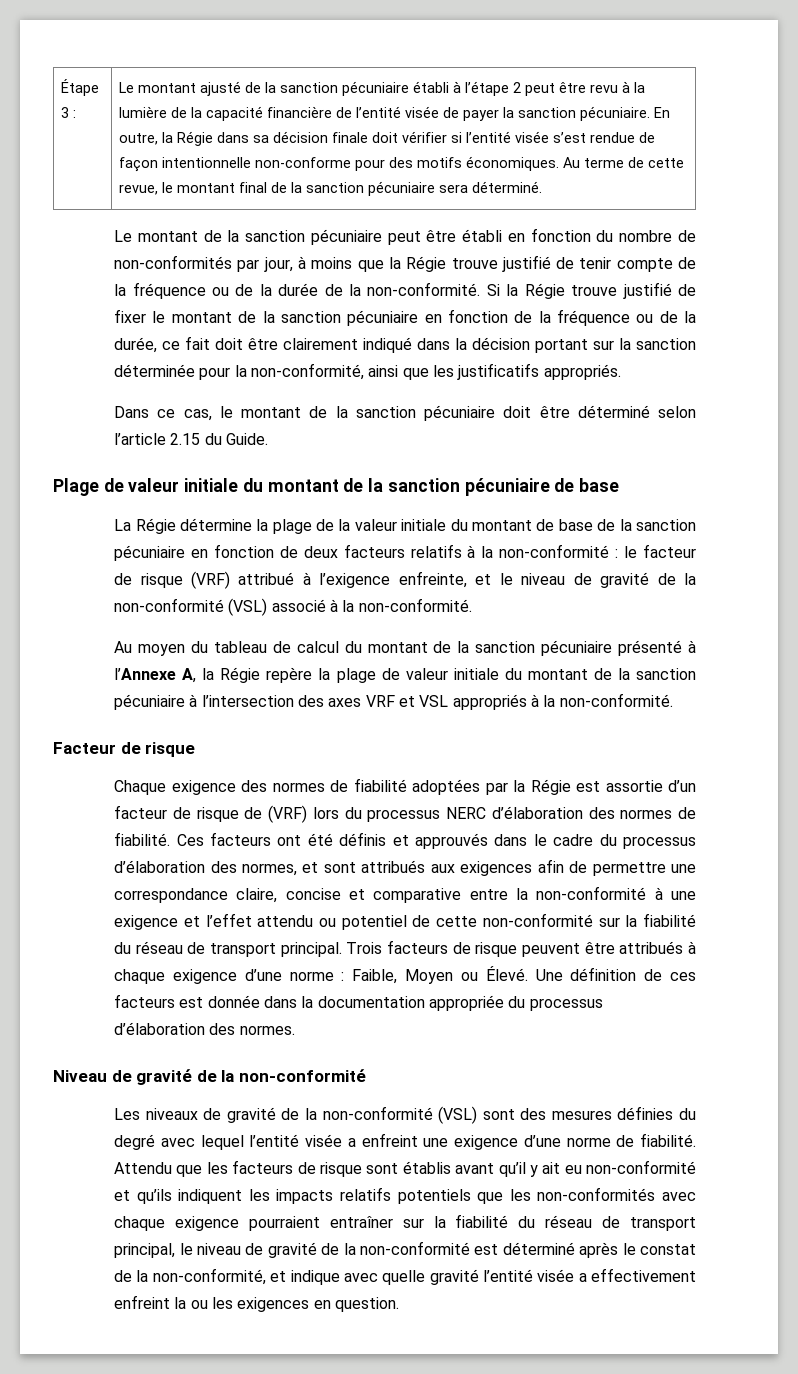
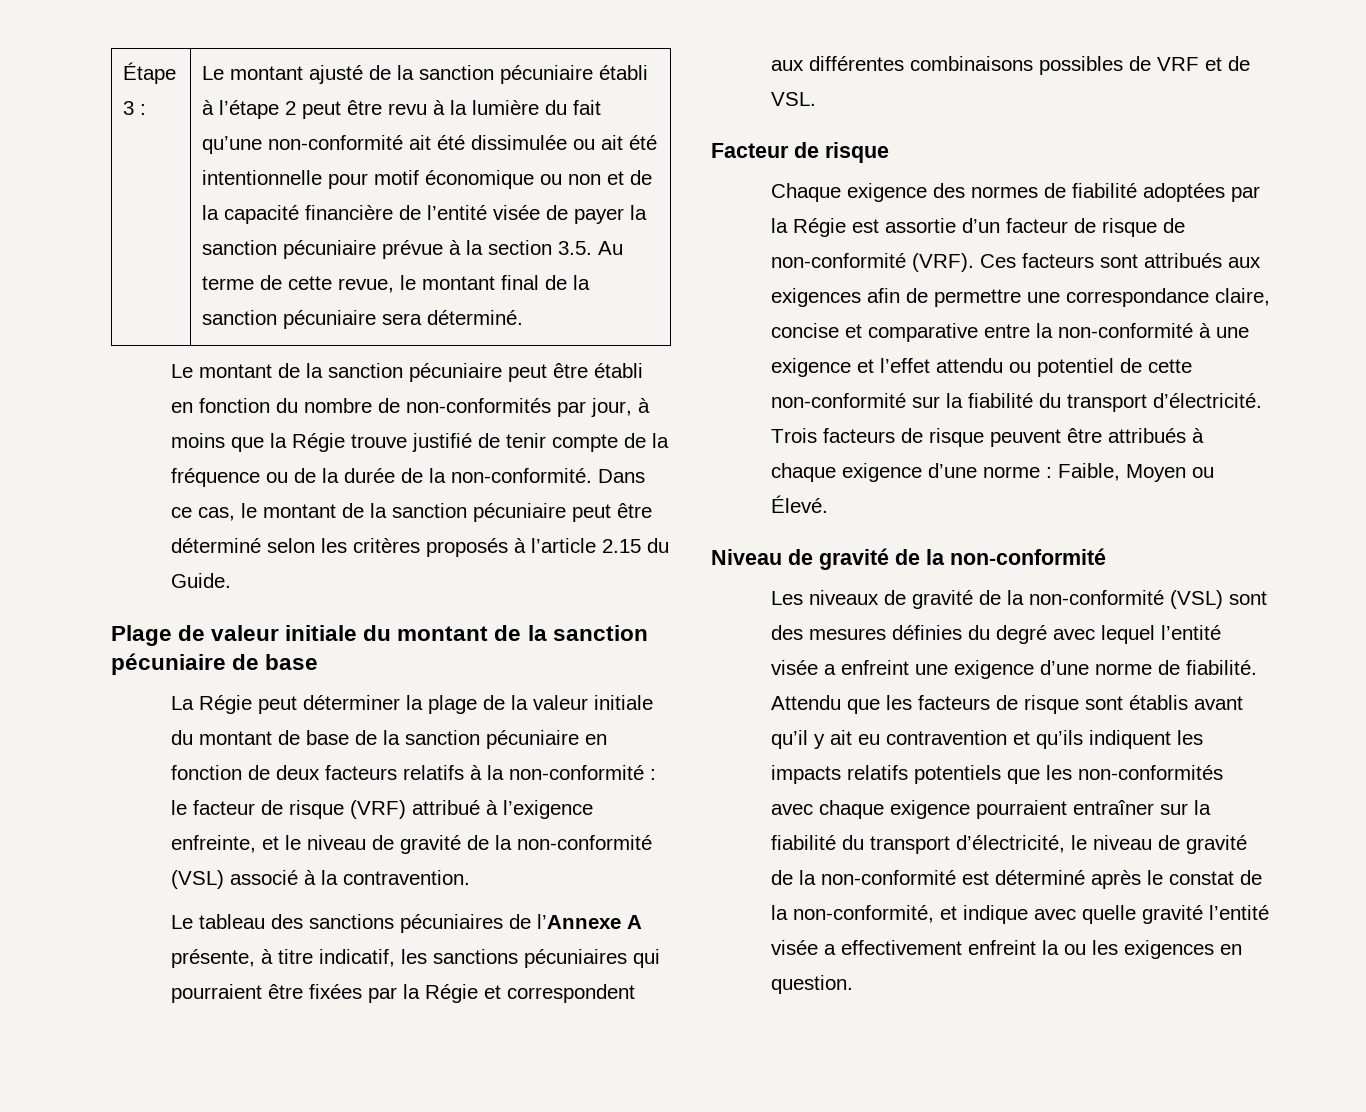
- Le montant ajusté de la sanction pécuniaire établi à l’étape 2 peut être revu à la lumière de la capacité financière de l’entité visée de payer la sanction pécuniaire. En outre, la Régie dans sa décision finale doit vérifier si l’entité visée s’est rendue de façon intentionnelle non-conforme pour des motifs économiques. Au terme de cette revue, le montant final de la sanction pécuniaire sera déterminé.
+ Le montant ajusté de la sanction pécuniaire établi à l’étape 2 peut être revu à la lumière du fait qu’une non-conformité ait été dissimulée ou ait été intentionnelle pour motif économique ou non et de la capacité financière de l’entité visée de payer la sanction pécuniaire prévue à la section 3.5. Au terme de cette revue, le montant final de la sanction pécuniaire sera déterminé.
- Le montant de la sanction pécuniaire peut être établi en fonction du nombre de non-conformités par jour, à moins que la Régie trouve justifié de tenir compte de la fréquence ou de la durée de la non-conformité. Si la Régie trouve justifié de fixer le montant de la sanction pécuniaire en fonction de la fréquence ou de la durée, ce fait doit être clairement indiqué dans la décision portant sur la sanction déterminée pour la non-conformité, ainsi que les justificatifs appropriés.
- Dans ce cas, le montant de la sanction pécuniaire doit être déterminé selon l’article 2.15 du Guide.
+ Le montant de la sanction pécuniaire peut être établi en fonction du nombre de non-conformités par jour, à moins que la Régie trouve justifié de tenir compte de la fréquence ou de la durée de la non-conformité. Dans ce cas, le montant de la sanction pécuniaire peut être déterminé selon les critères proposés à l’article 2.15 du Guide.
- La Régie détermine la plage de la valeur initiale du montant de base de la sanction pécuniaire en fonction de deux facteurs relatifs à la non-conformité : le facteur de risque (VRF) attribué à l’exigence enfreinte, et le niveau de gravité de la non-conformité (VSL) associé à la non-conformité.
- Au moyen du tableau de calcul du montant de la sanction pécuniaire présenté à l’Annexe A, la Régie repère la plage de valeur initiale du montant de la sanction pécuniaire à l’intersection des axes VRF et VSL appropriés à la non-conformité.
+ La Régie peut déterminer la plage de la valeur initiale du montant de base de la sanction pécuniaire en fonction de deux facteurs relatifs à la non-conformité : le facteur de risque (VRF) attribué à l’exigence enfreinte, et le niveau de gravité de la non-conformité (VSL) associé à la contravention.
+ Le tableau des sanctions pécuniaires de l’Annexe A présente, à titre indicatif, les sanctions pécuniaires qui pourraient être fixées par la Régie et correspondent aux différentes combinaisons possibles de VRF et de VSL.
- Chaque exigence des normes de fiabilité adoptées par la Régie est assortie d’un facteur de risque de (VRF) lors du processus NERC d’élaboration des normes de fiabilité. Ces facteurs ont été définis et approuvés dans le cadre du processus d’élaboration des normes, et sont attribués aux exigences afin de permettre une correspondance claire, concise et comparative entre la non-conformité à une exigence et l’effet attendu ou potentiel de cette non-conformité sur la fiabilité du réseau de transport principal.
+ Chaque exigence des normes de fiabilité adoptées par la Régie est assortie d’un facteur de risque de non-conformité (VRF). Ces facteurs sont attribués aux exigences afin de permettre une correspondance claire, concise et comparative entre la non-conformité à une exigence et l’effet attendu ou potentiel de cette non-conformité sur la fiabilité du transport d’électricité.
- Une définition de ces facteurs est donnée dans la documentation appropriée du processus d’élaboration des normes.
- Attendu que les facteurs de risque sont établis avant qu’il y ait eu non-conformité et qu’ils indiquent les impacts relatifs potentiels que les non-conformités avec chaque exigence pourraient entraîner sur la fiabilité du réseau de transport principal, le niveau de gravité de la non-conformité est déterminé après le constat de la non-conformité, et indique avec quelle gravité l’entité visée a effectivement enfreint la ou les exigences en question.
+ Attendu que les facteurs de risque sont établis avant qu’il y ait eu contravention et qu’ils indiquent les impacts relatifs potentiels que les non-conformités avec chaque exigence pourraient entraîner sur la fiabilité du transport d’électricité, le niveau de gravité de la non-conformité est déterminé après le constat de la non-conformité, et indique avec quelle gravité l’entité visée a effectivement enfreint la ou les exigences en question.

